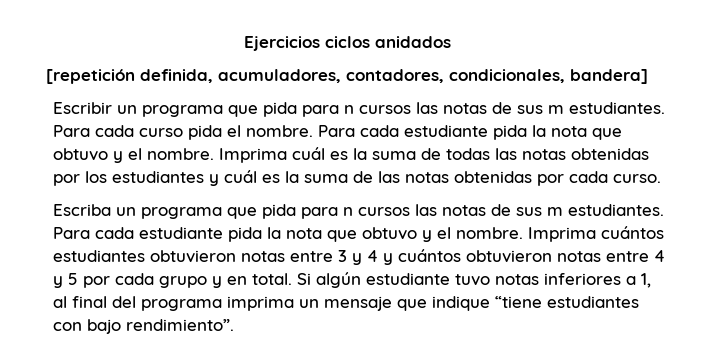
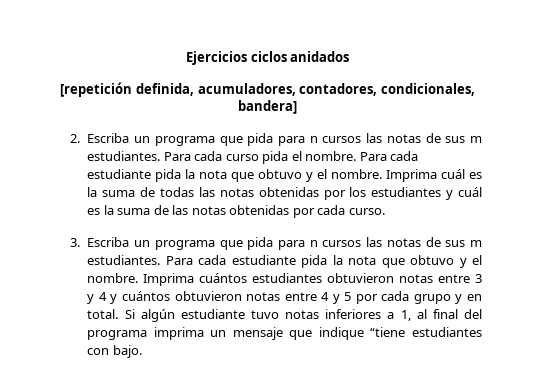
- Escribir un programa que pida para n cursos las notas de sus m estudiantes.
+ 2. Escriba un programa que pida para n cursos las notas de sus m estudiantes.
- Escriba un programa que pida para n cursos las notas de sus m estudiantes.
+ 3. Escriba un programa que pida para n cursos las notas de sus m estudiantes.
- Si algún estudiante tuvo notas inferiores a 1, al final del programa imprima un mensaje que indique “tiene estudiantes con bajo rendimiento”.
+ Si algún estudiante tuvo notas inferiores a 1, al final del programa imprima un mensaje que indique “tiene estudiantes con bajo.

